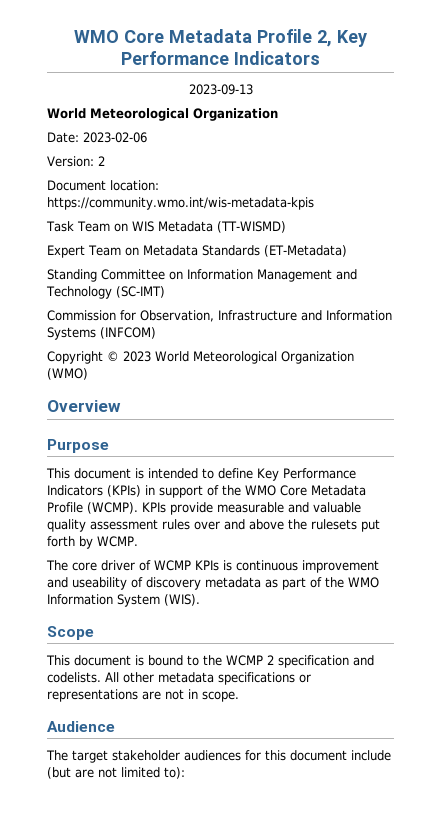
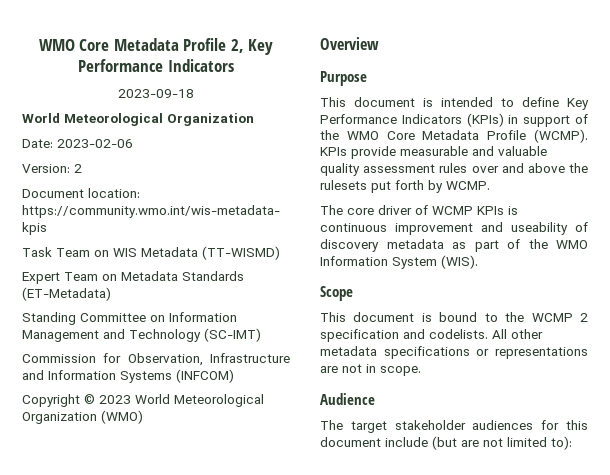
- 2023-09-13
+ 2023-09-18

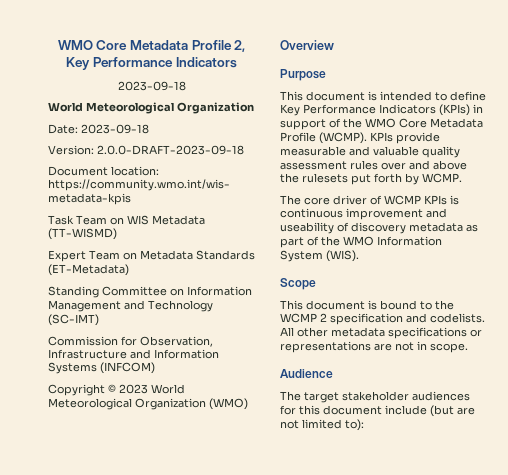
- Date: 2023-02-06
+ Date: 2023-09-18
- Version: 2
+ Version: 2.0.0-DRAFT-2023-09-18

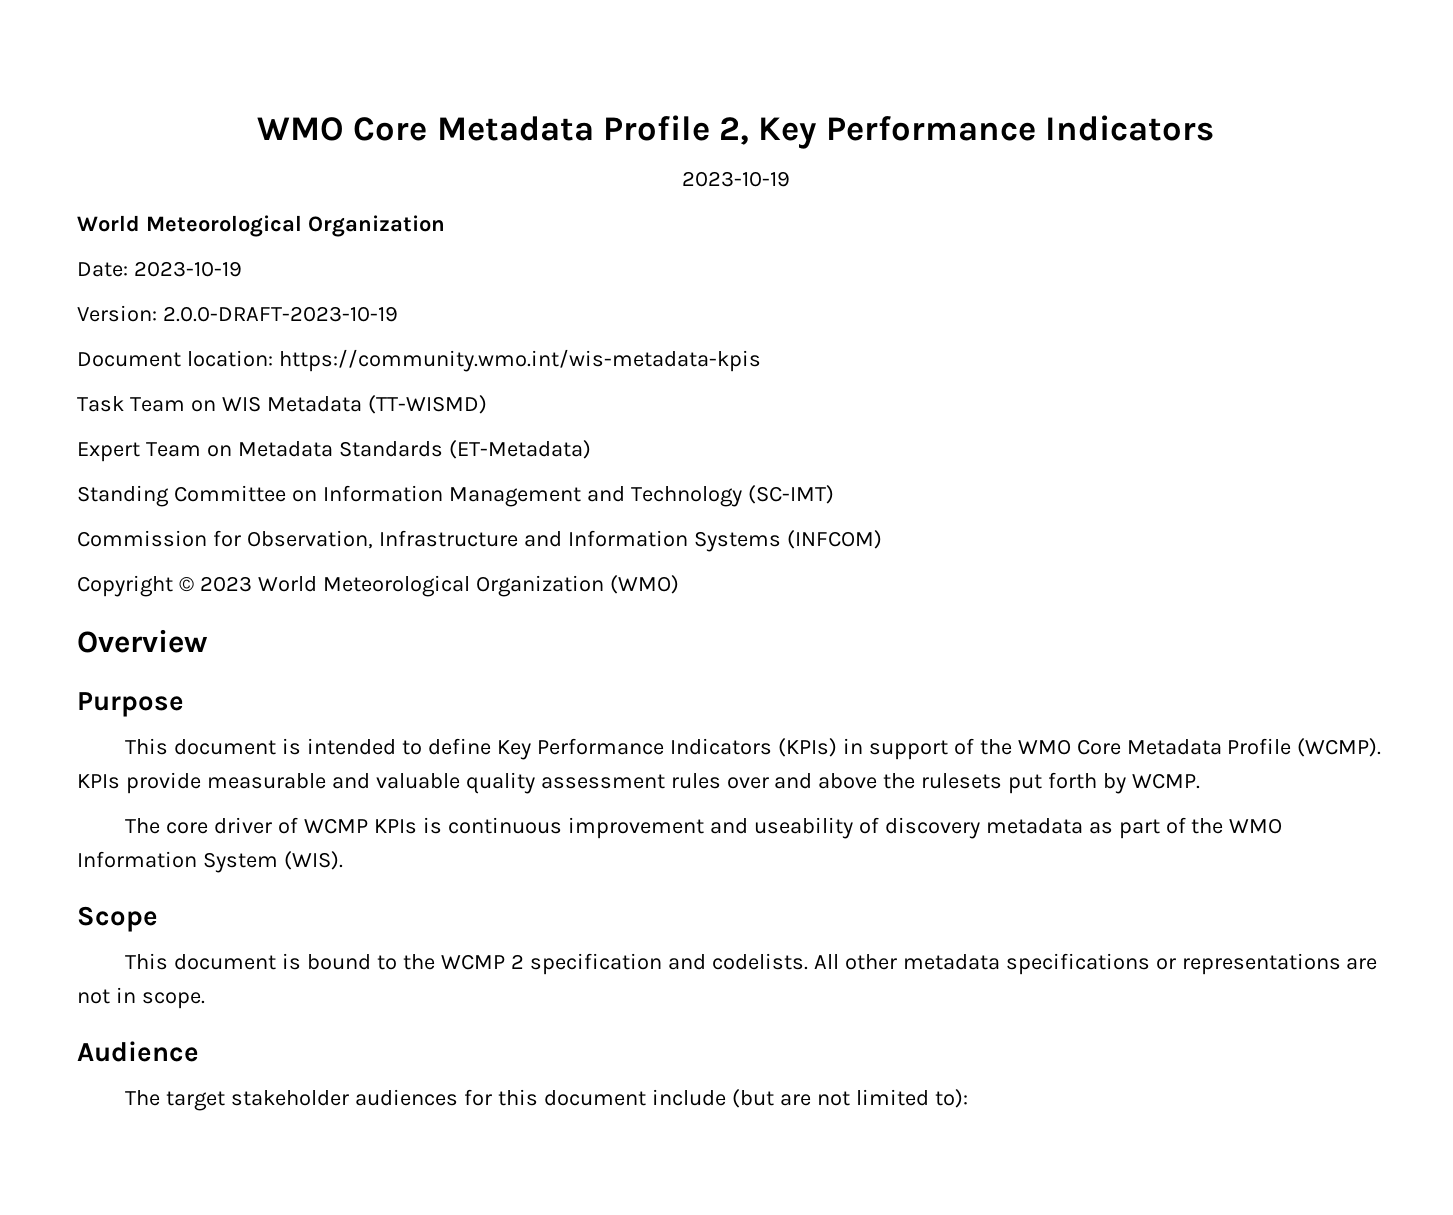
  WMO Core Metadata Profile 2, Key Performance Indicators
- 2023-09-18
+ 2023-10-19
- Date: 2023-09-18
+ Date: 2023-10-19
- Version: 2.0.0-DRAFT-2023-09-18
+ Version: 2.0.0-DRAFT-2023-10-19

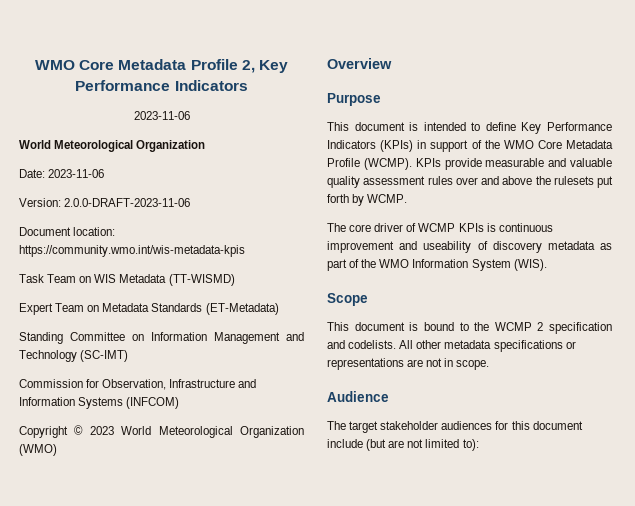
  WMO Core Metadata Profile 2, Key Performance Indicators
- 2023-10-19
+ 2023-11-06
- Date: 2023-10-19
+ Date: 2023-11-06
- Version: 2.0.0-DRAFT-2023-10-19
+ Version: 2.0.0-DRAFT-2023-11-06

